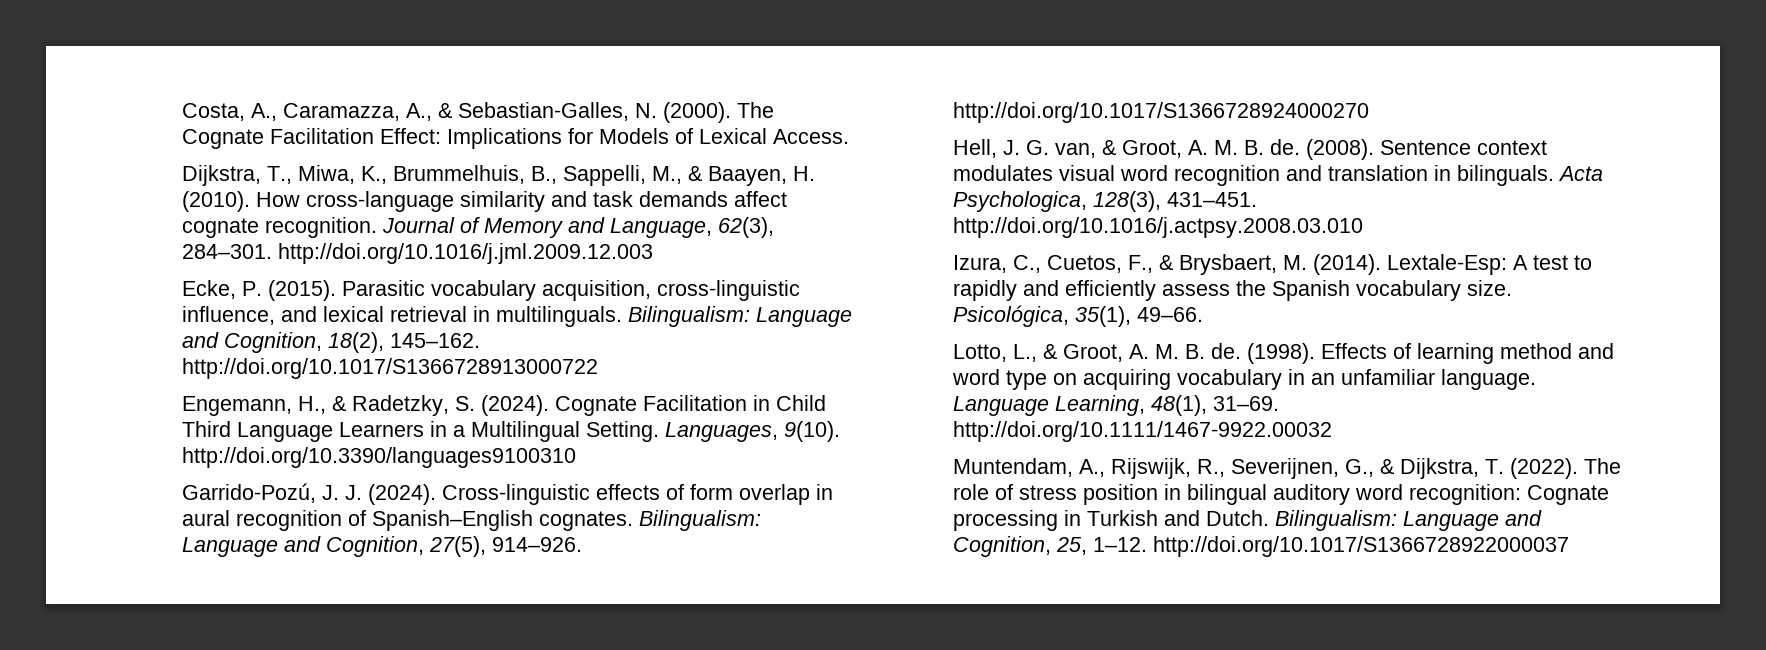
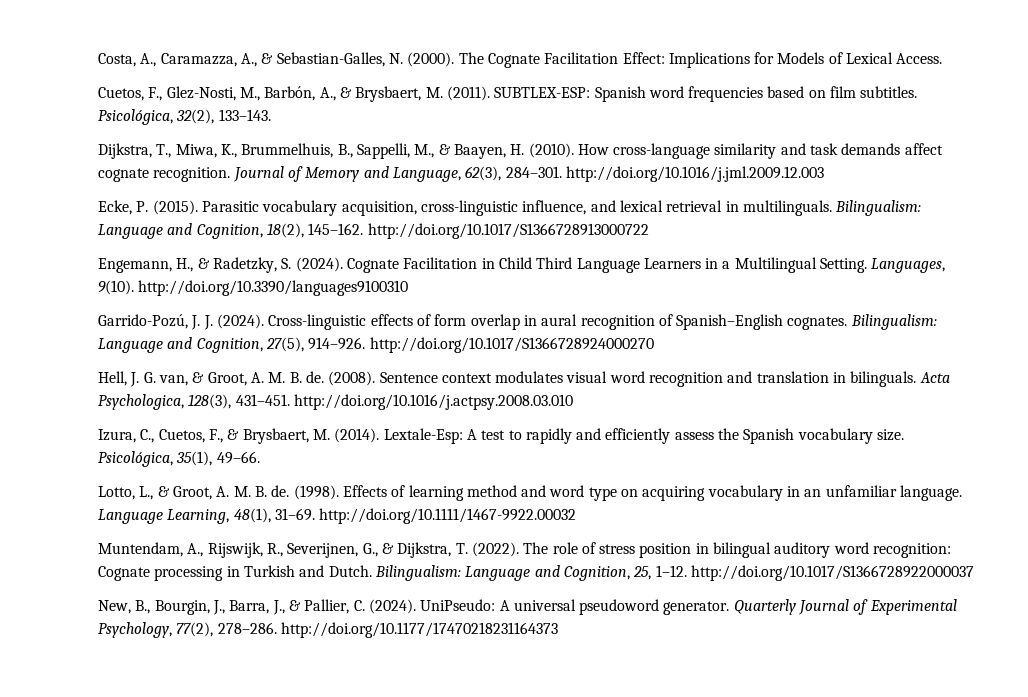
+ Cuetos, F., Glez-Nosti, M., Barbón, A., & Brysbaert, M. (2011). SUBTLEX-ESP: Spanish word frequencies based on film subtitles. Psicológica, 32(2), 133–143.
+ New, B., Bourgin, J., Barra, J., & Pallier, C. (2024). UniPseudo: A universal pseudoword generator. Quarterly Journal of Experimental Psychology, 77(2), 278–286. http://doi.org/10.1177/17470218231164373

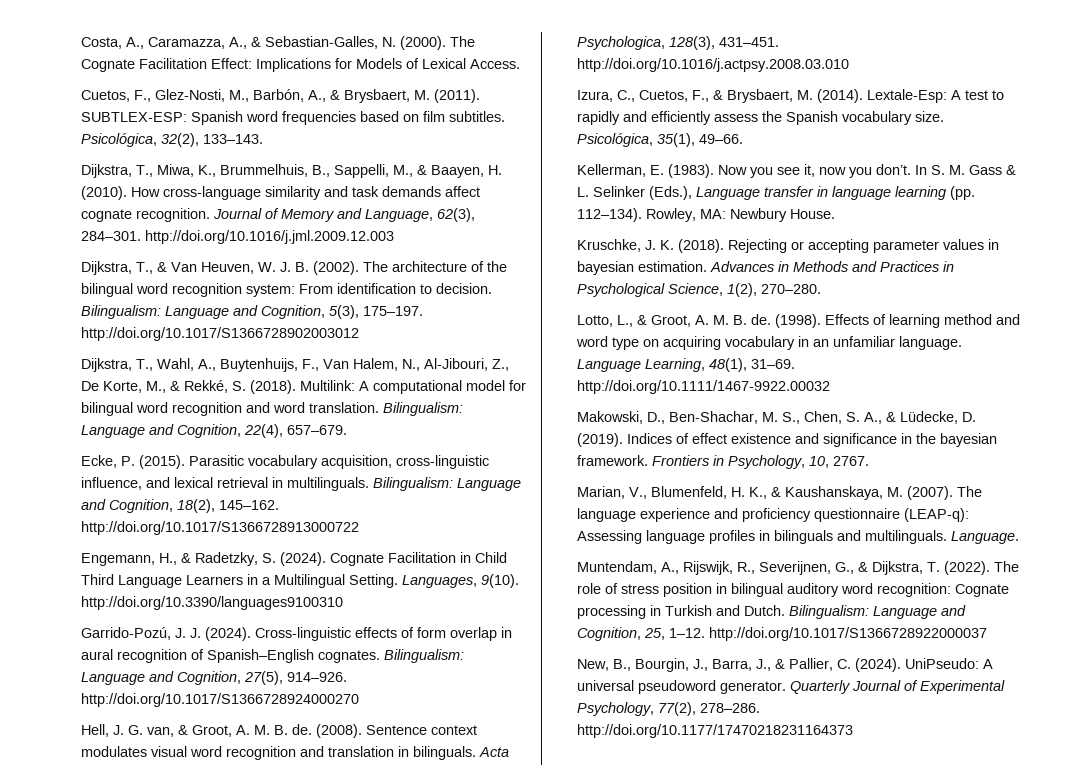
+ Dijkstra, T., & Van Heuven, W. J. B. (2002). The architecture of the bilingual word recognition system: From identification to decision. Bilingualism: Language and Cognition, 5(3), 175–197. http://doi.org/10.1017/S1366728902003012
+ Dijkstra, T., Wahl, A., Buytenhuijs, F., Van Halem, N., Al-Jibouri, Z., De Korte, M., & Rekké, S. (2018). Multilink: A computational model for bilingual word recognition and word translation. Bilingualism: Language and Cognition, 22(4), 657–679.
+ Kellerman, E. (1983). Now you see it, now you don’t. In S. M. Gass & L. Selinker (Eds.), Language transfer in language learning (pp. 112–134). Rowley, MA: Newbury House.
+ Kruschke, J. K. (2018). Rejecting or accepting parameter values in bayesian estimation. Advances in Methods and Practices in Psychological Science, 1(2), 270–280.
+ Makowski, D., Ben-Shachar, M. S., Chen, S. A., & Lüdecke, D. (2019). Indices of effect existence and significance in the bayesian framework. Frontiers in Psychology, 10, 2767.
+ Marian, V., Blumenfeld, H. K., & Kaushanskaya, M. (2007). The language experience and proficiency questionnaire (LEAP-q): Assessing language profiles in bilinguals and multilinguals. Language.

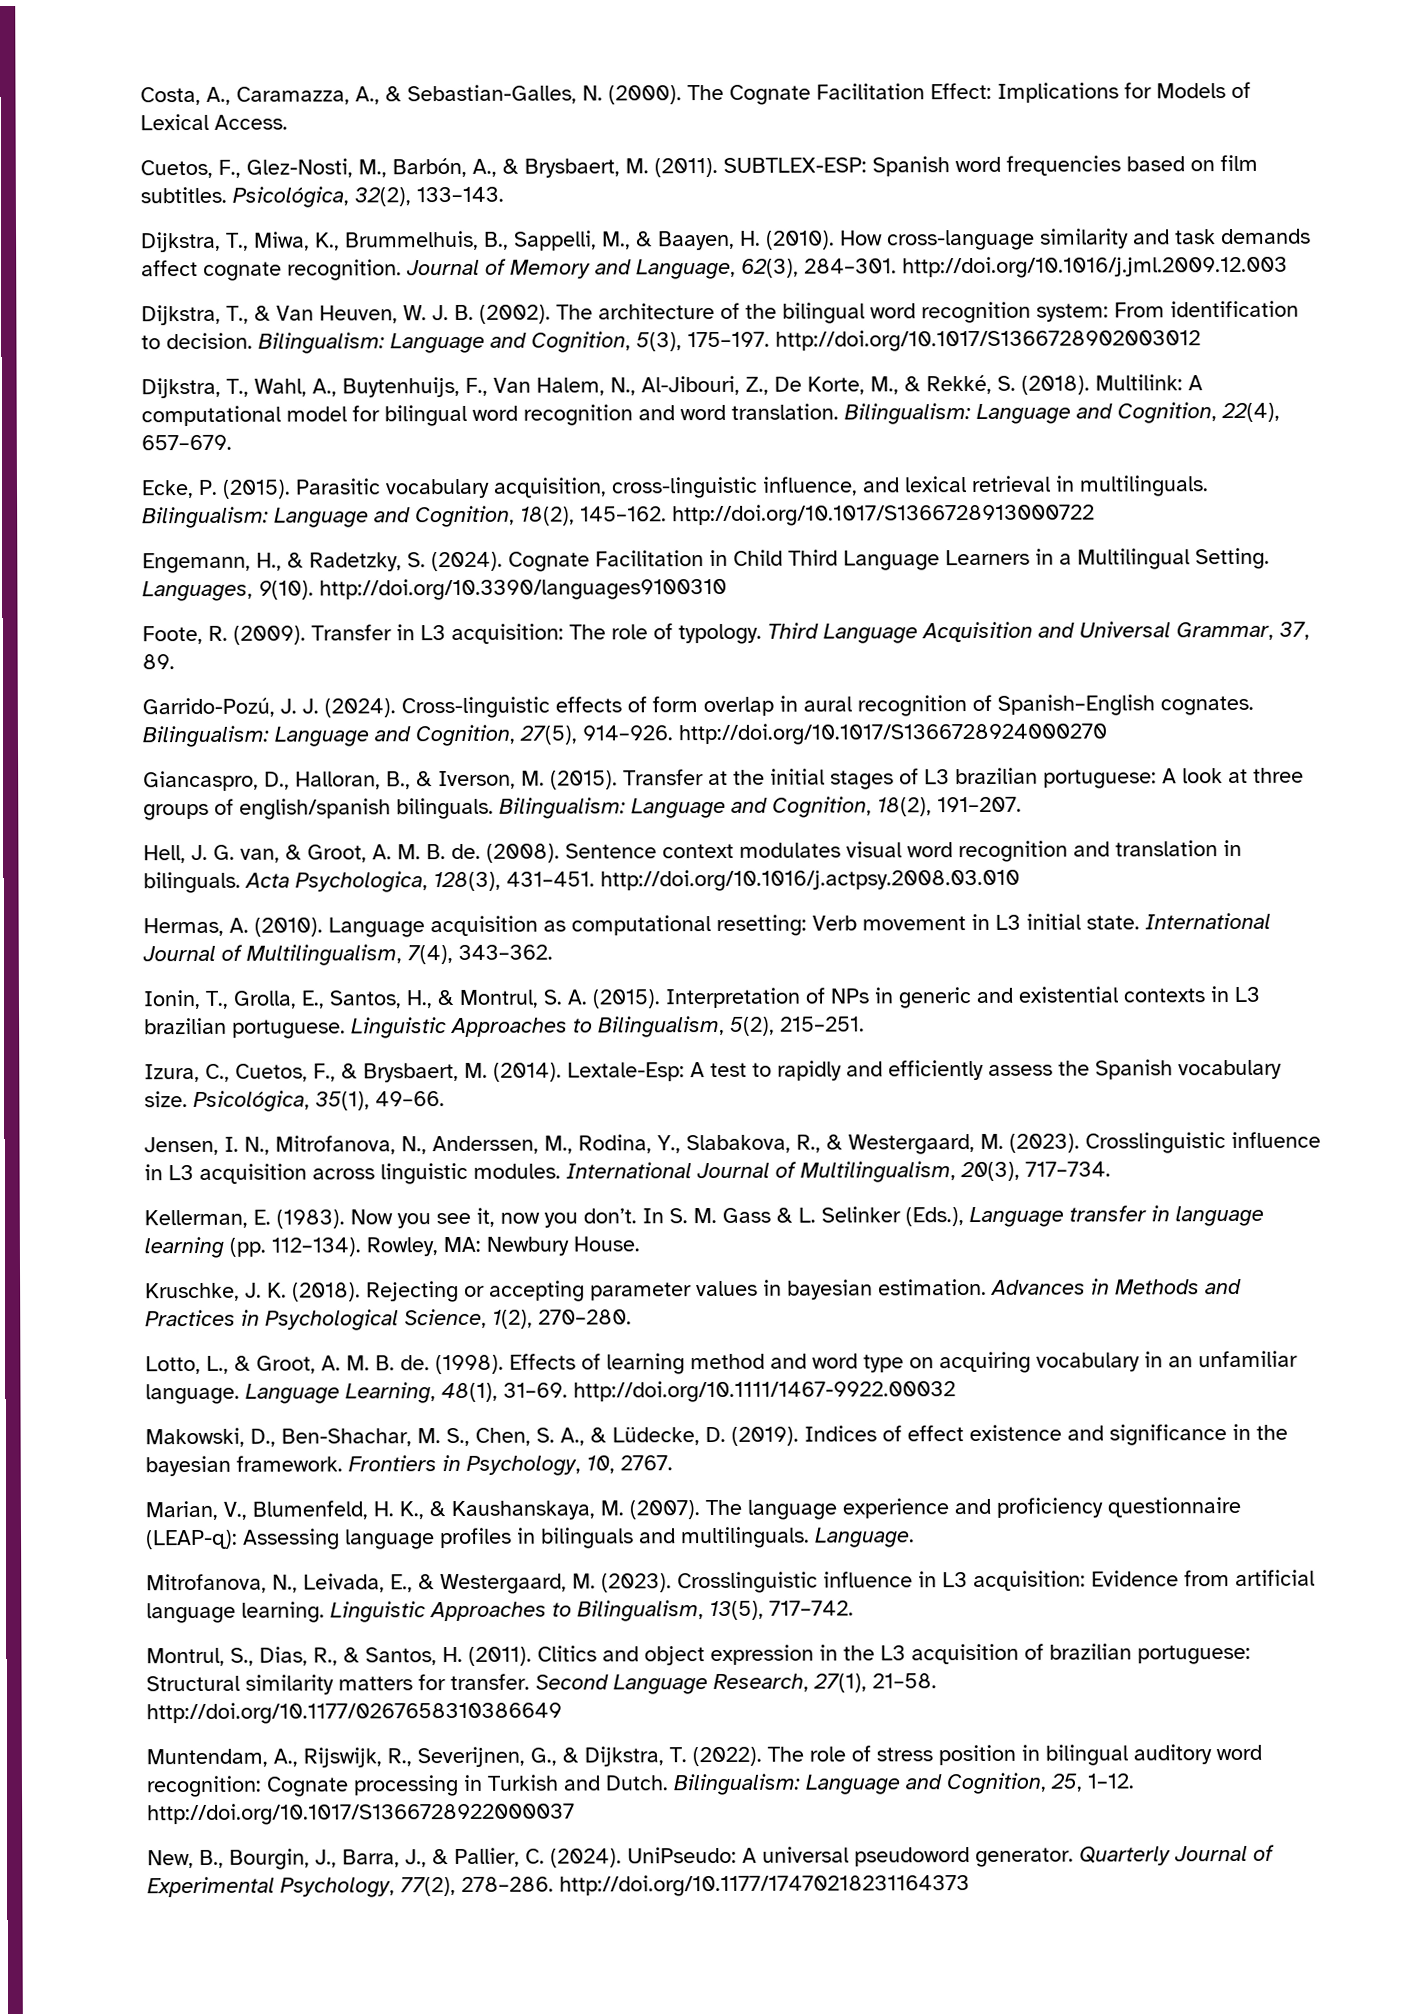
+ Foote, R. (2009). Transfer in L3 acquisition: The role of typology. Third Language Acquisition and Universal Grammar, 37, 89.
+ Giancaspro, D., Halloran, B., & Iverson, M. (2015). Transfer at the initial stages of L3 brazilian portuguese: A look at three groups of english/spanish bilinguals. Bilingualism: Language and Cognition, 18(2), 191–207.
+ Hermas, A. (2010). Language acquisition as computational resetting: Verb movement in L3 initial state. International Journal of Multilingualism, 7(4), 343–362.
+ Ionin, T., Grolla, E., Santos, H., & Montrul, S. A. (2015). Interpretation of NPs in generic and existential contexts in L3 brazilian portuguese. Linguistic Approaches to Bilingualism, 5(2), 215–251.
+ Jensen, I. N., Mitrofanova, N., Anderssen, M., Rodina, Y., Slabakova, R., & Westergaard, M. (2023). Crosslinguistic influence in L3 acquisition across linguistic modules. International Journal of Multilingualism, 20(3), 717–734.
+ Mitrofanova, N., Leivada, E., & Westergaard, M. (2023). Crosslinguistic influence in L3 acquisition: Evidence from artificial language learning. Linguistic Approaches to Bilingualism, 13(5), 717–742.
+ Montrul, S., Dias, R., & Santos, H. (2011). Clitics and object expression in the L3 acquisition of brazilian portuguese: Structural similarity matters for transfer. Second Language Research, 27(1), 21–58. http://doi.org/10.1177/0267658310386649

